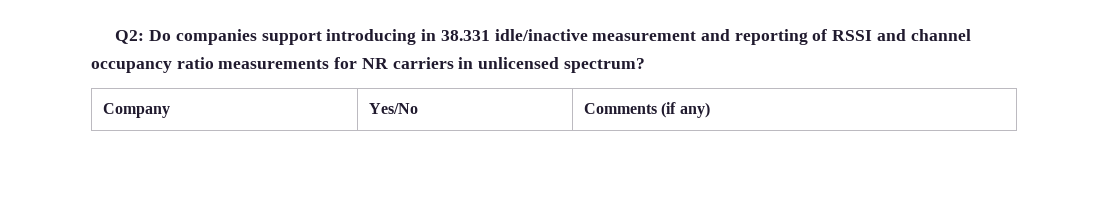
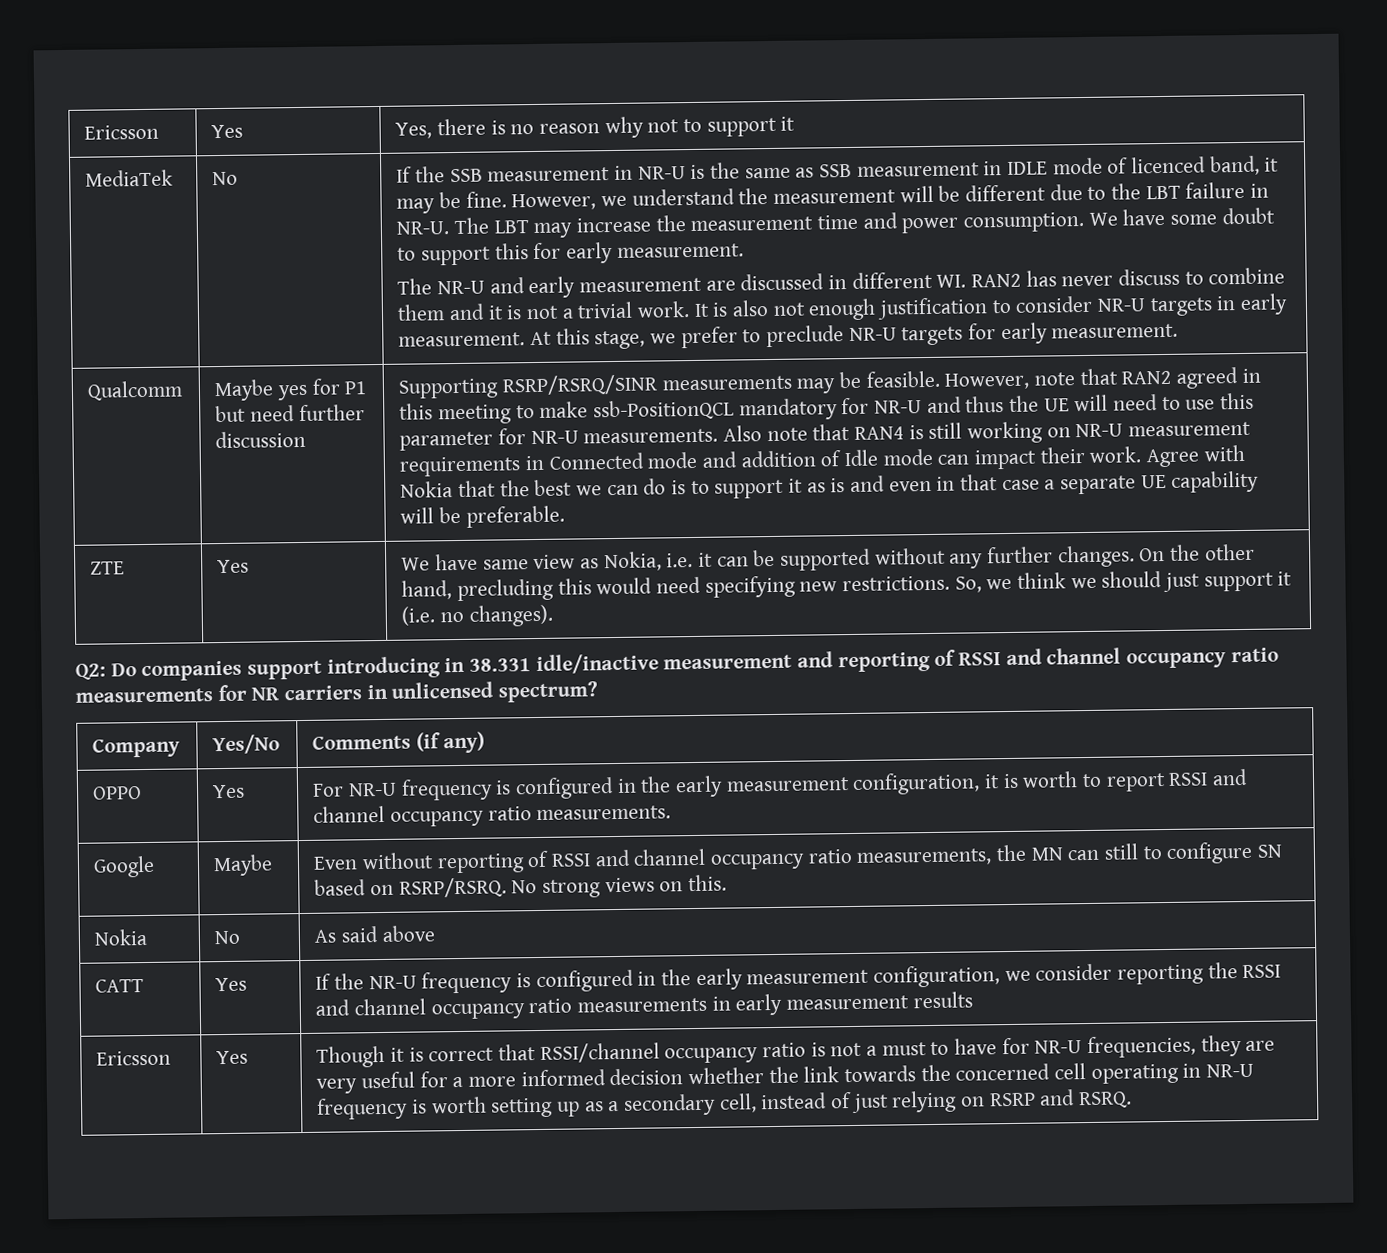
+ Ericsson | Yes | Yes, there is no reason why not to support it
+ MediaTek | No | If the SSB measurement in NR-U is the same as SSB measurement in IDLE mode of licenced band, it may be fine. However, we understand the measurement will be different due to the LBT failure in NR-U. The LBT may increase the measurement time and power consumption. We have some doubt to support this for early measurement.
+ The NR-U and early measurement are discussed in different WI. RAN2 has never discuss to combine them and it is not a trivial work. It is also not enough justification to consider NR-U targets in early measurement. At this stage, we prefer to preclude NR-U targets for early measurement.
+ Qualcomm | Maybe yes for P1 but need further discussion | Supporting RSRP/RSRQ/SINR measurements may be feasible. However, note that RAN2 agreed in this meeting to make ssb-PositionQCL mandatory for NR-U and thus the UE will need to use this parameter for NR-U measurements. Also note that RAN4 is still working on NR-U measurement requirements in Connected mode and addition of Idle mode can impact their work. Agree with Nokia that the best we can do is to support it as is and even in that case a separate UE capability will be preferable.
+ ZTE | Yes | We have same view as Nokia, i.e. it can be supported without any further changes. On the other hand, precluding this would need specifying new restrictions. So, we think we should just support it (i.e. no changes).
+ OPPO | Yes | For NR-U frequency is configured in the early measurement configuration, it is worth to report RSSI and channel occupancy ratio measurements.
+ Google | Maybe | Even without reporting of RSSI and channel occupancy ratio measurements, the MN can still to configure SN based on RSRP/RSRQ. No strong views on this.
+ Nokia | No | As said above
+ CATT | Yes | If the NR-U frequency is configured in the early measurement configuration, we consider reporting the RSSI and channel occupancy ratio measurements in early measurement results
+ Ericsson | Yes | Though it is correct that RSSI/channel occupancy ratio is not a must to have for NR-U frequencies, they are very useful for a more informed decision whether the link towards the concerned cell operating in NR-U frequency is worth setting up as a secondary cell, instead of just relying on RSRP and RSRQ.

